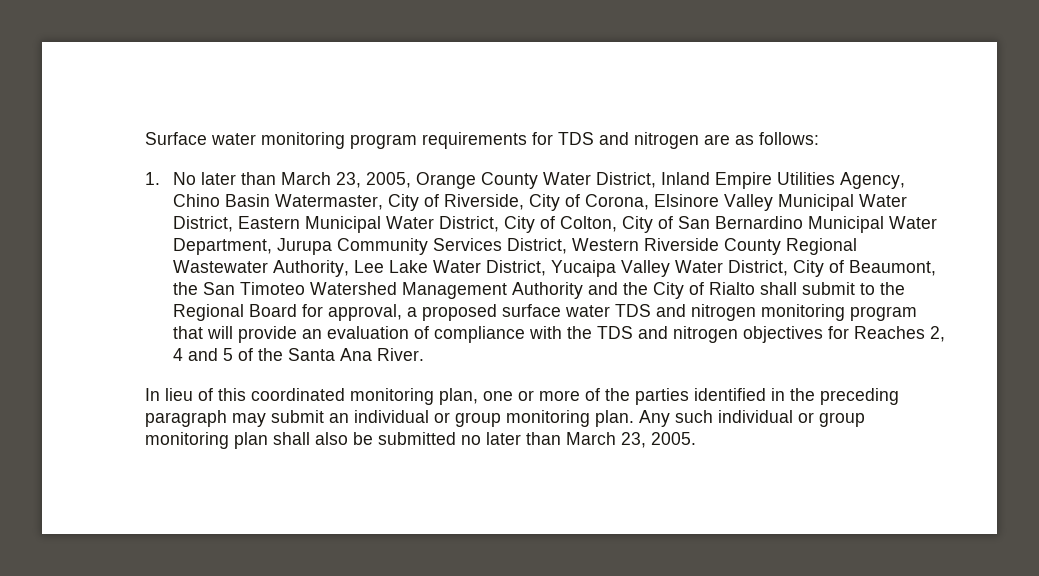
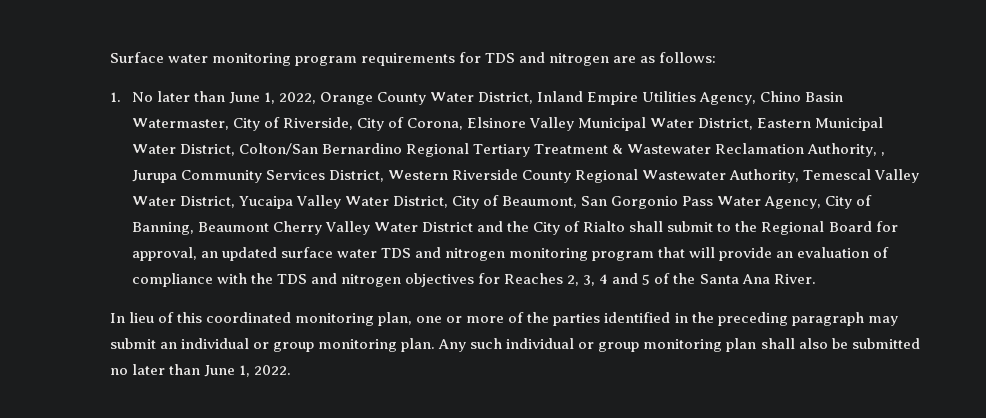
- 1. No later than March 23, 2005, Orange County Water District, Inland Empire Utilities Agency, Chino Basin Watermaster, City of Riverside, City of Corona, Elsinore Valley Municipal Water District, Eastern Municipal Water District, City of Colton, City of San Bernardino Municipal Water Department, Jurupa Community Services District, Western Riverside County Regional Wastewater Authority, Lee Lake Water District, Yucaipa Valley Water District, City of Beaumont, the San Timoteo Watershed Management Authority and the City of Rialto shall submit to the Regional Board for approval, a proposed surface water TDS and nitrogen monitoring program that will provide an evaluation of compliance with the TDS and nitrogen objectives for Reaches 2, 4 and 5 of the Santa Ana River.
+ 1. No later than June 1, 2022, Orange County Water District, Inland Empire Utilities Agency, Chino Basin Watermaster, City of Riverside, City of Corona, Elsinore Valley Municipal Water District, Eastern Municipal Water District, Colton/San Bernardino Regional Tertiary Treatment & Wastewater Reclamation Authority, , Jurupa Community Services District, Western Riverside County Regional Wastewater Authority, Temescal Valley Water District, Yucaipa Valley Water District, City of Beaumont, San Gorgonio Pass Water Agency, City of Banning, Beaumont Cherry Valley Water District and the City of Rialto shall submit to the Regional Board for approval, an updated surface water TDS and nitrogen monitoring program that will provide an evaluation of compliance with the TDS and nitrogen objectives for Reaches 2, 3, 4 and 5 of the Santa Ana River.
- Any such individual or group monitoring plan shall also be submitted no later than March 23, 2005.
+ Any such individual or group monitoring plan shall also be submitted no later than June 1, 2022.

